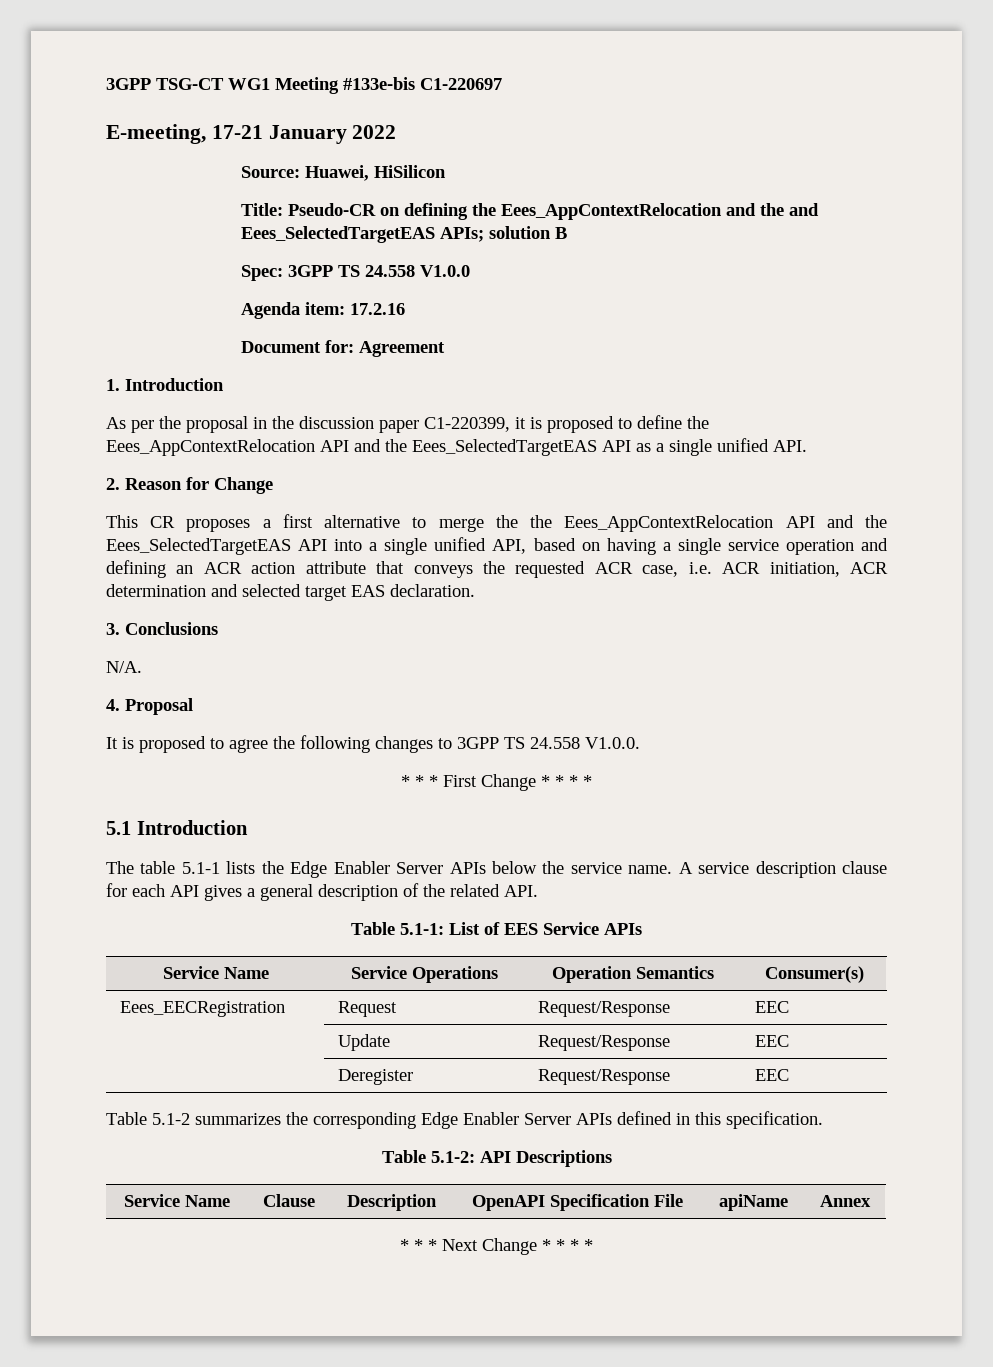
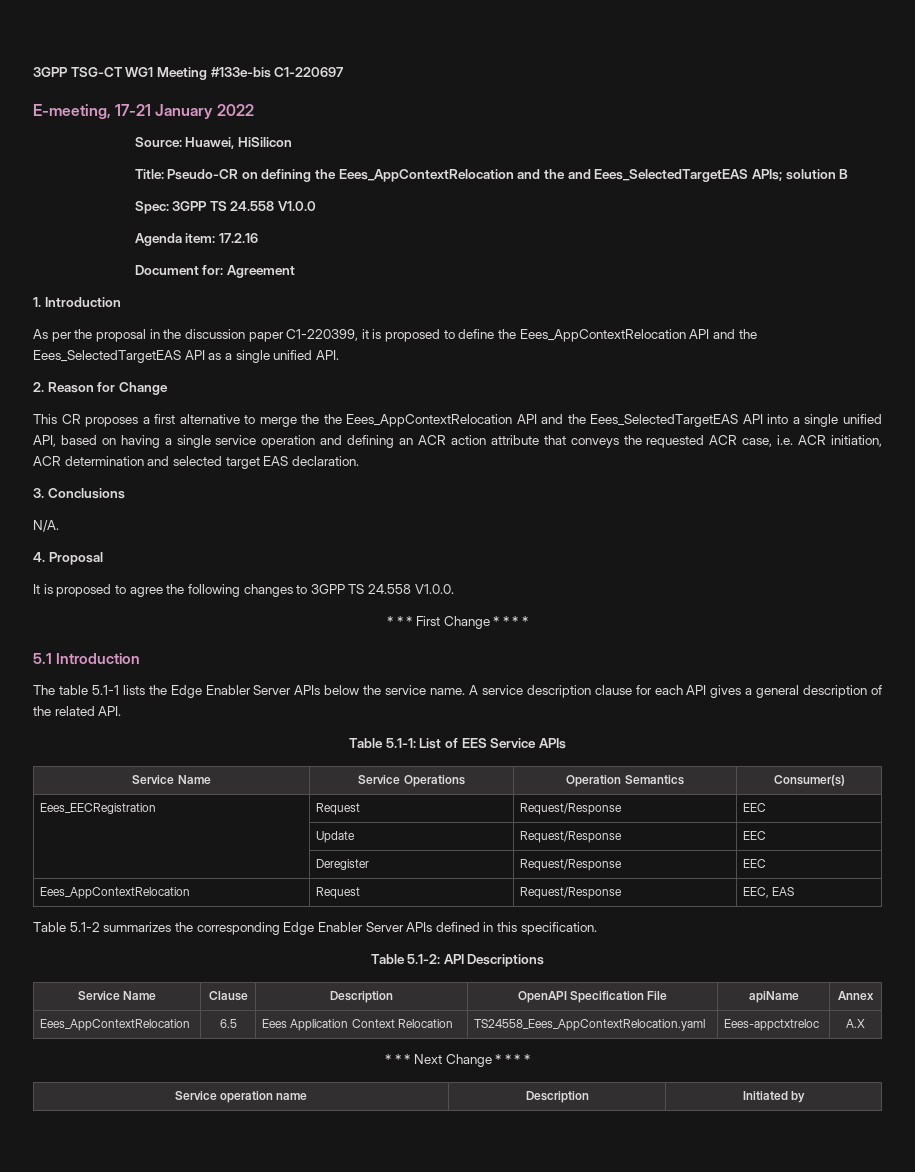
+ Eees_AppContextRelocation | Request | Request/Response | EEC, EAS
+ Eees_AppContextRelocation | 6.5 | Eees Application Context Relocation | TS24558_Eees_AppContextRelocation.yaml | Eees-appctxtreloc | A.X
+ Service operation name | Description | Initiated by

